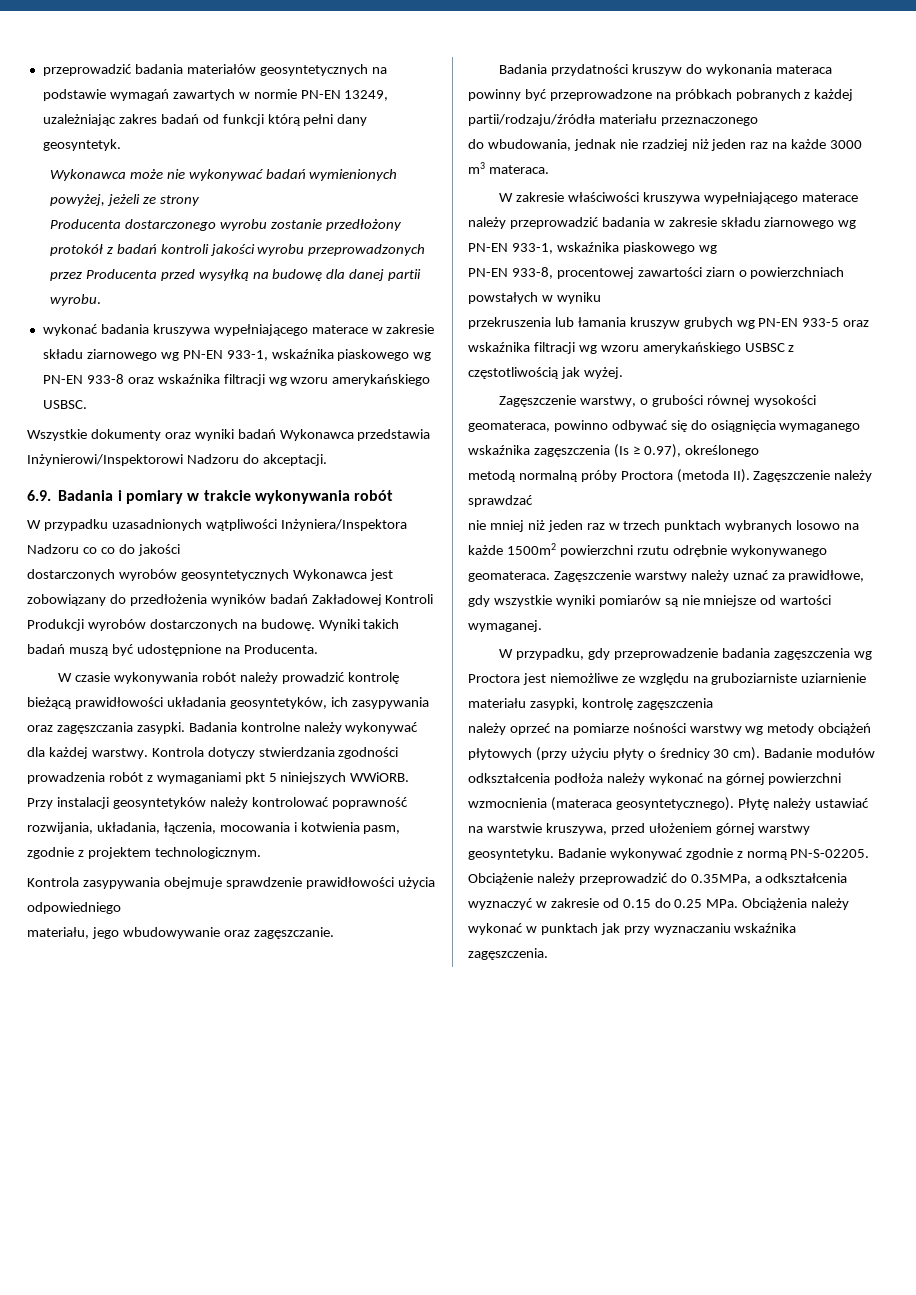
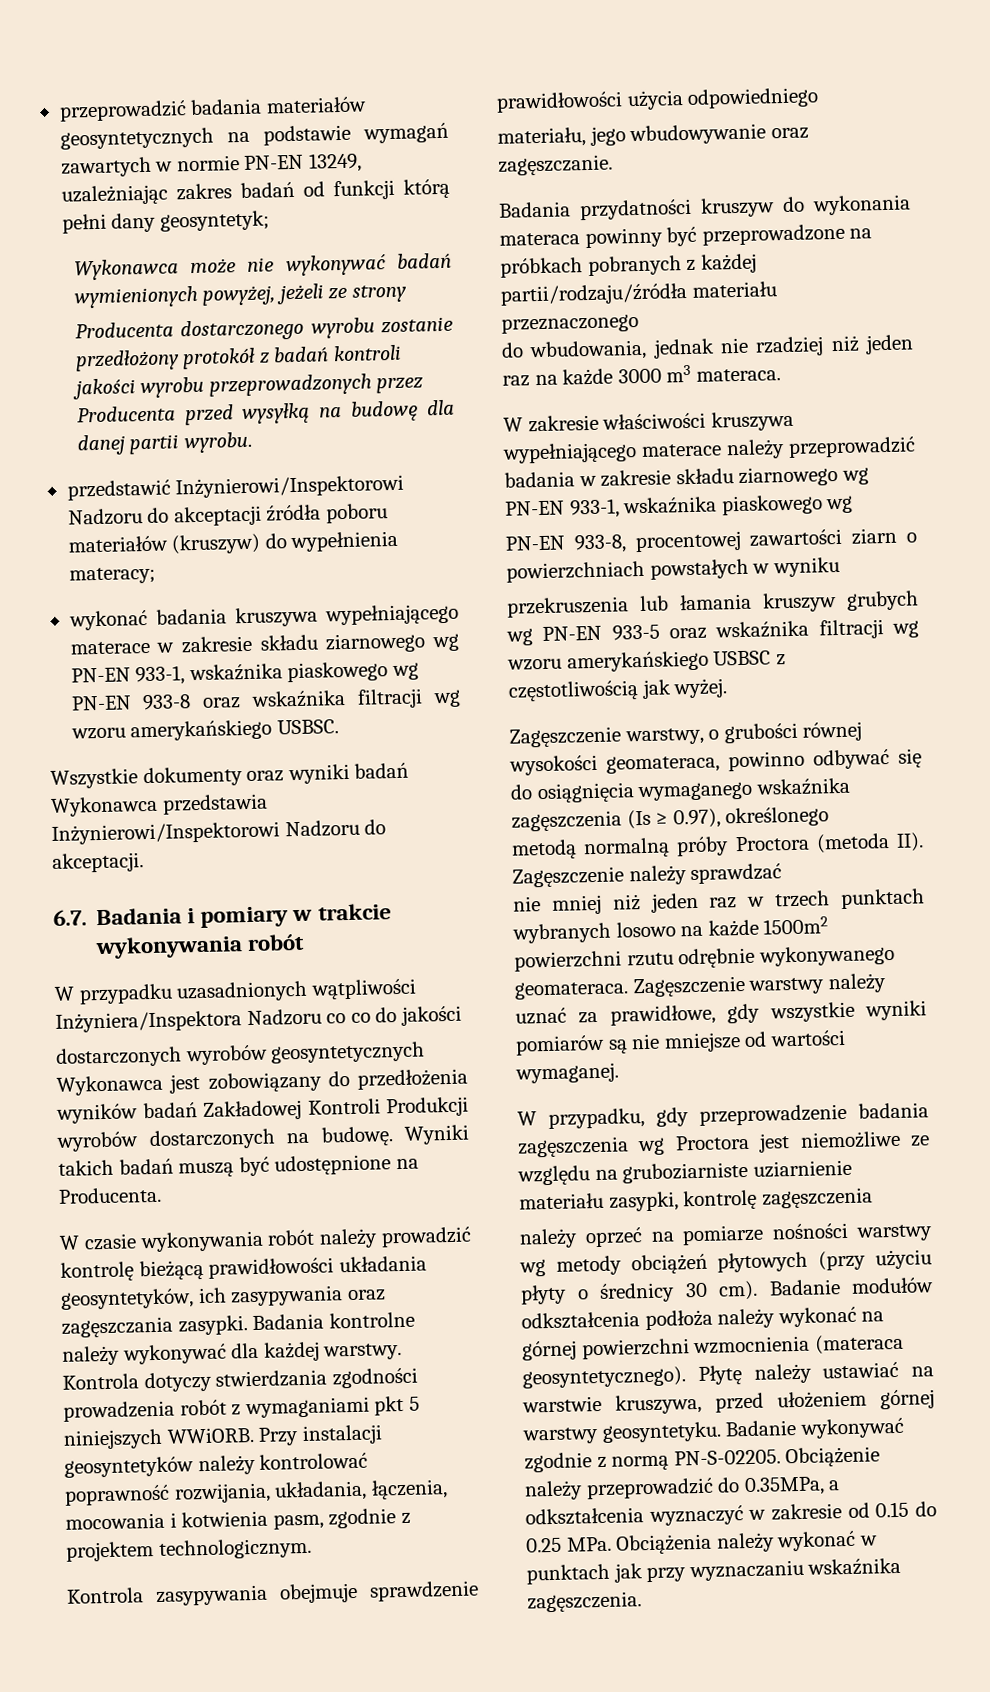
- przeprowadzić badania materiałów geosyntetycznych na podstawie wymagań zawartych w normie PN-EN 13249, uzależniając zakres badań od funkcji którą pełni dany geosyntetyk.
+ przeprowadzić badania materiałów geosyntetycznych na podstawie wymagań zawartych w normie PN-EN 13249, uzależniając zakres badań od funkcji którą pełni dany geosyntetyk;
+ przedstawić Inżynierowi/Inspektorowi Nadzoru do akceptacji źródła poboru materiałów (kruszyw) do wypełnienia materacy;
- 6.9. Badania i pomiary w trakcie wykonywania robót
+ 6.7. Badania i pomiary w trakcie wykonywania robót

